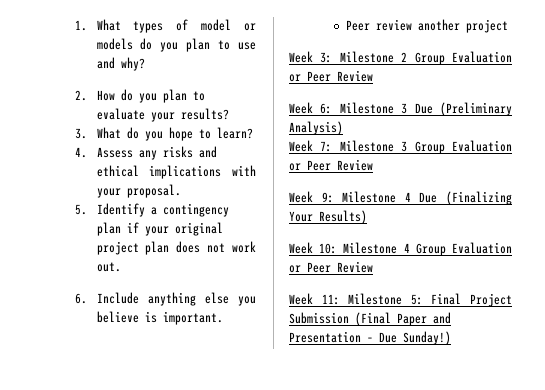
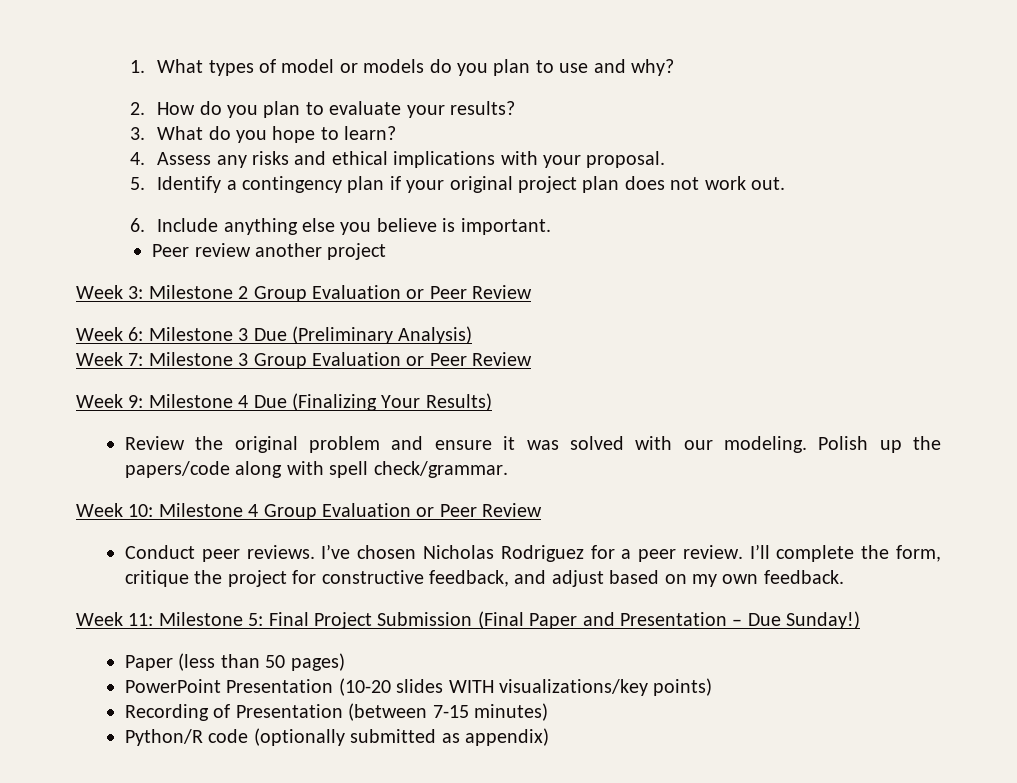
+ Review the original problem and ensure it was solved with our modeling. Polish up the papers/code along with spell check/grammar.
+ Conduct peer reviews. I’ve chosen Nicholas Rodriguez for a peer review. I’ll complete the form, critique the project for constructive feedback, and adjust based on my own feedback.
+ Paper (less than 50 pages)
+ PowerPoint Presentation (10-20 slides WITH visualizations/key points)
+ Recording of Presentation (between 7-15 minutes)
+ Python/R code (optionally submitted as appendix)

